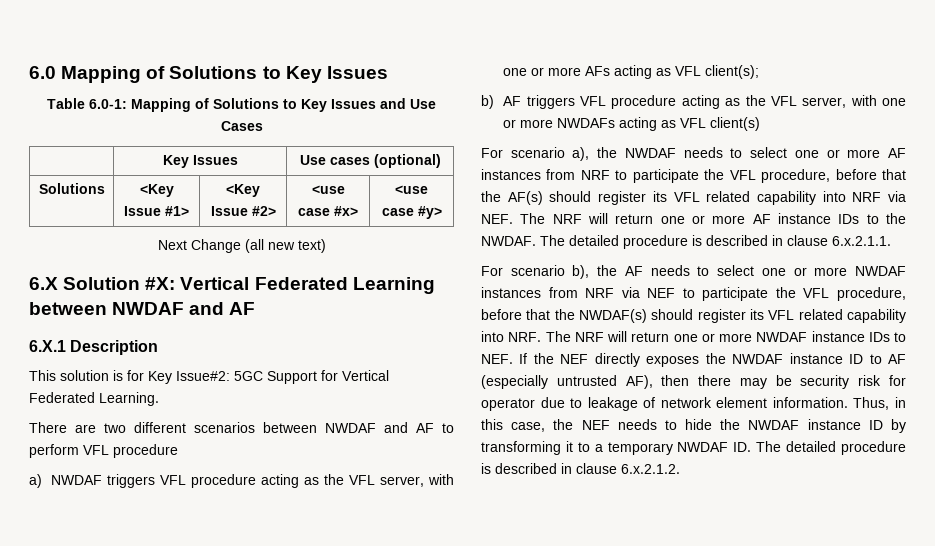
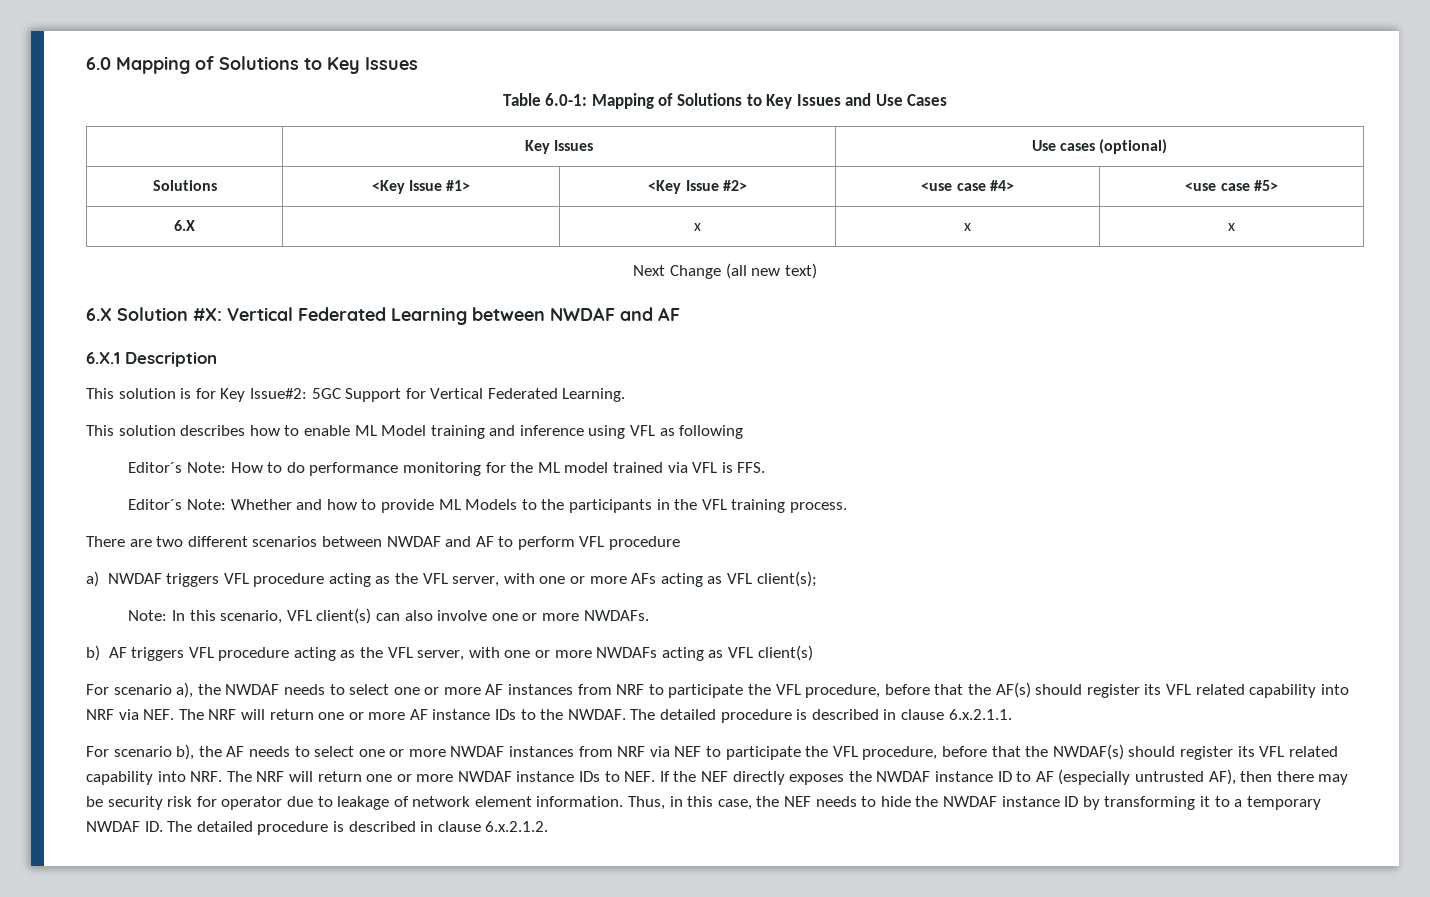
- Solutions | <Key Issue #1> | <Key Issue #2> | <use case #x> | <use case #y>
+ Solutions | <Key Issue #1> | <Key Issue #2> | <use case #4> | <use case #5>
+ 6.X | | x | x | x
+ This solution describes how to enable ML Model training and inference using VFL as following
+ Editor´s Note: How to do performance monitoring for the ML model trained via VFL is FFS.
+ Editor´s Note: Whether and how to provide ML Models to the participants in the VFL training process.
+ Note: In this scenario, VFL client(s) can also involve one or more NWDAFs.

